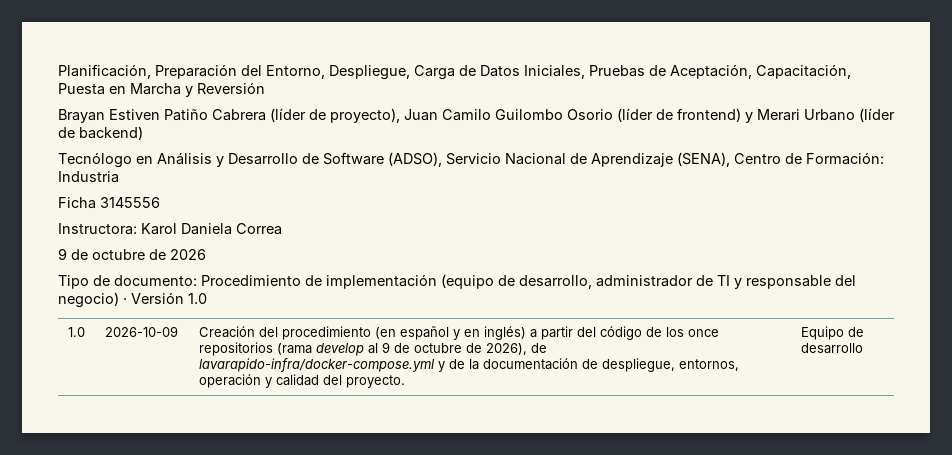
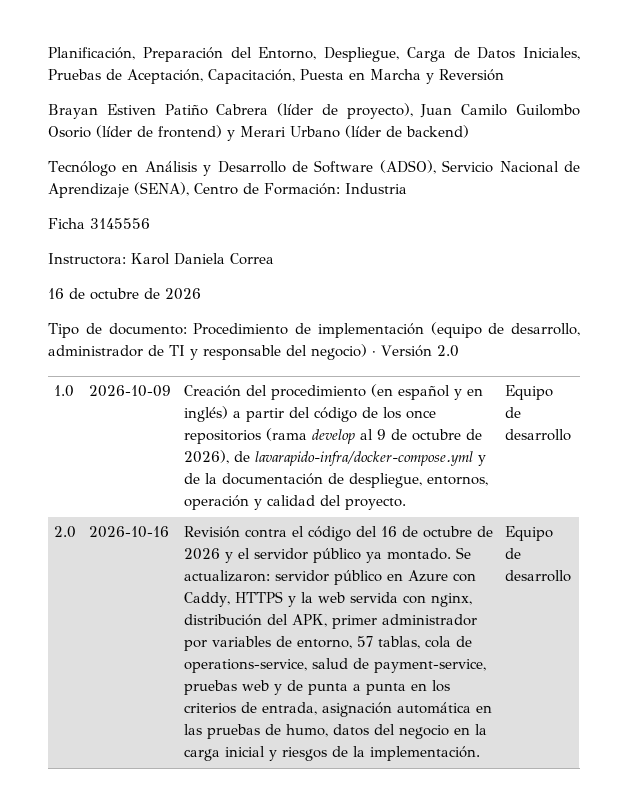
  Instructora: Karol Daniela Correa
- 9 de octubre de 2026
+ 16 de octubre de 2026
- Tipo de documento: Procedimiento de implementación (equipo de desarrollo, administrador de TI y responsable del negocio) · Versión 1.0
+ Tipo de documento: Procedimiento de implementación (equipo de desarrollo, administrador de TI y responsable del negocio) · Versión 2.0
+ 2.0 | 2026-10-16 | Revisión contra el código del 16 de octubre de 2026 y el servidor público ya montado. Se actualizaron: servidor público en Azure con Caddy, HTTPS y la web servida con nginx, distribución del APK, primer administrador por variables de entorno, 57 tablas, cola de operations-service, salud de payment-service, pruebas web y de punta a punta en los criterios de entrada, asignación automática en las pruebas de humo, datos del negocio en la carga inicial y riesgos de la implementación. | Equipo de desarrollo

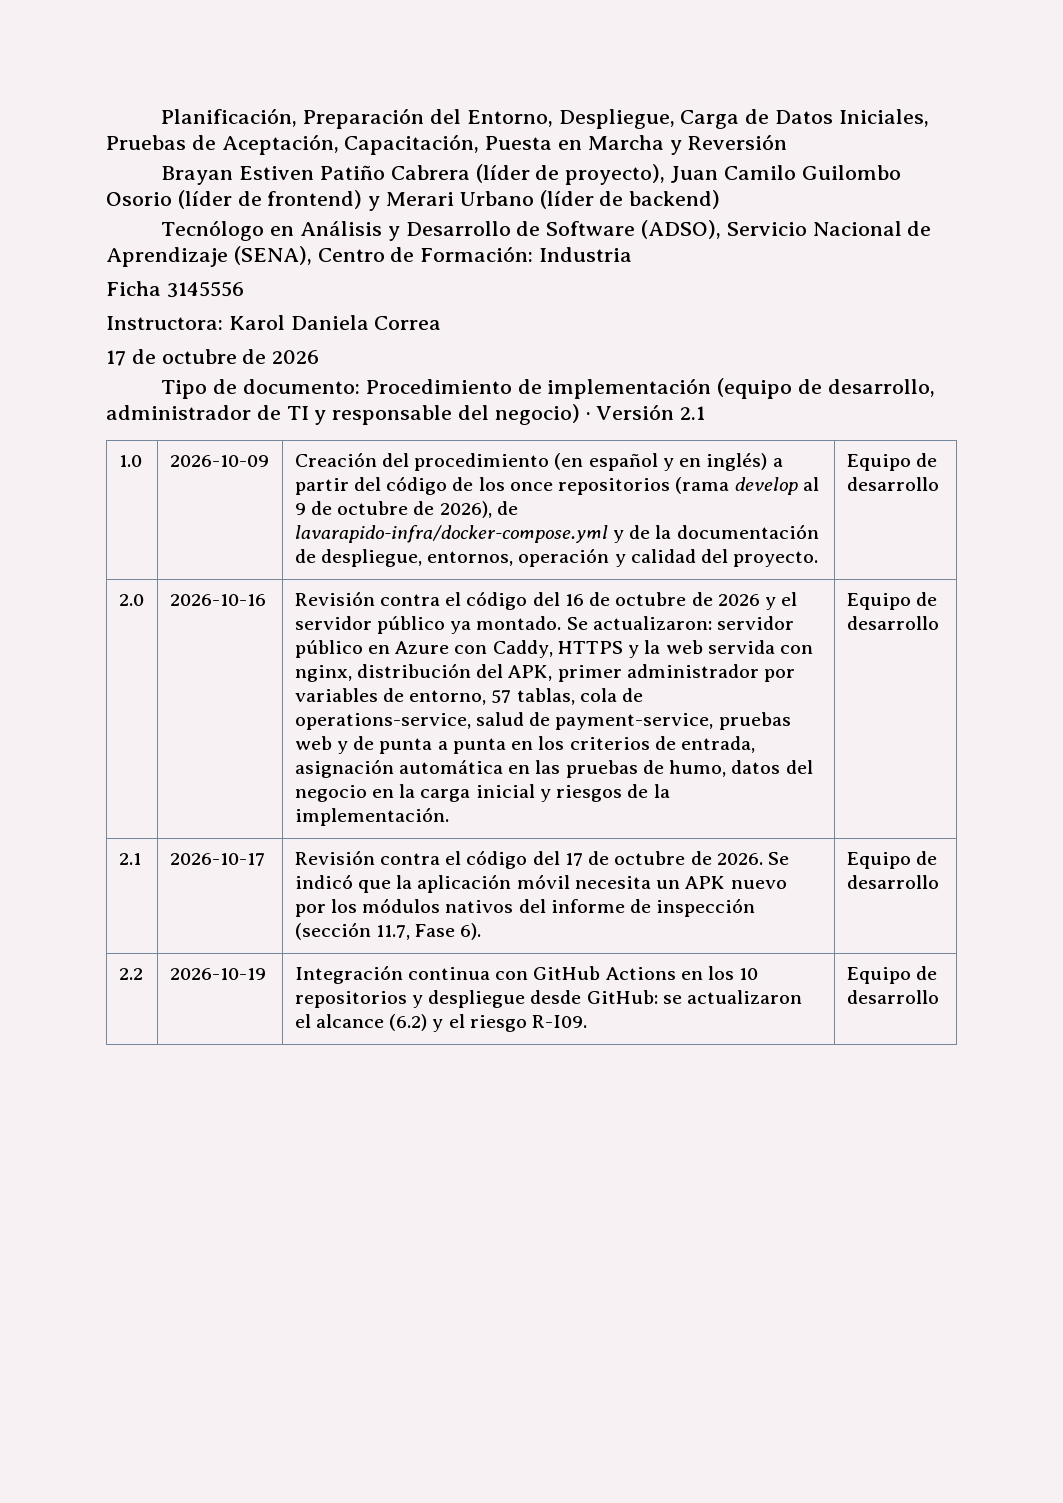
  Instructora: Karol Daniela Correa
- 16 de octubre de 2026
+ 17 de octubre de 2026
- Tipo de documento: Procedimiento de implementación (equipo de desarrollo, administrador de TI y responsable del negocio) · Versión 2.0
+ Tipo de documento: Procedimiento de implementación (equipo de desarrollo, administrador de TI y responsable del negocio) · Versión 2.1
+ 2.1 | 2026-10-17 | Revisión contra el código del 17 de octubre de 2026. Se indicó que la aplicación móvil necesita un APK nuevo por los módulos nativos del informe de inspección (sección 11.7, Fase 6). | Equipo de desarrollo
+ 2.2 | 2026-10-19 | Integración continua con GitHub Actions en los 10 repositorios y despliegue desde GitHub: se actualizaron el alcance (6.2) y el riesgo R-I09. | Equipo de desarrollo

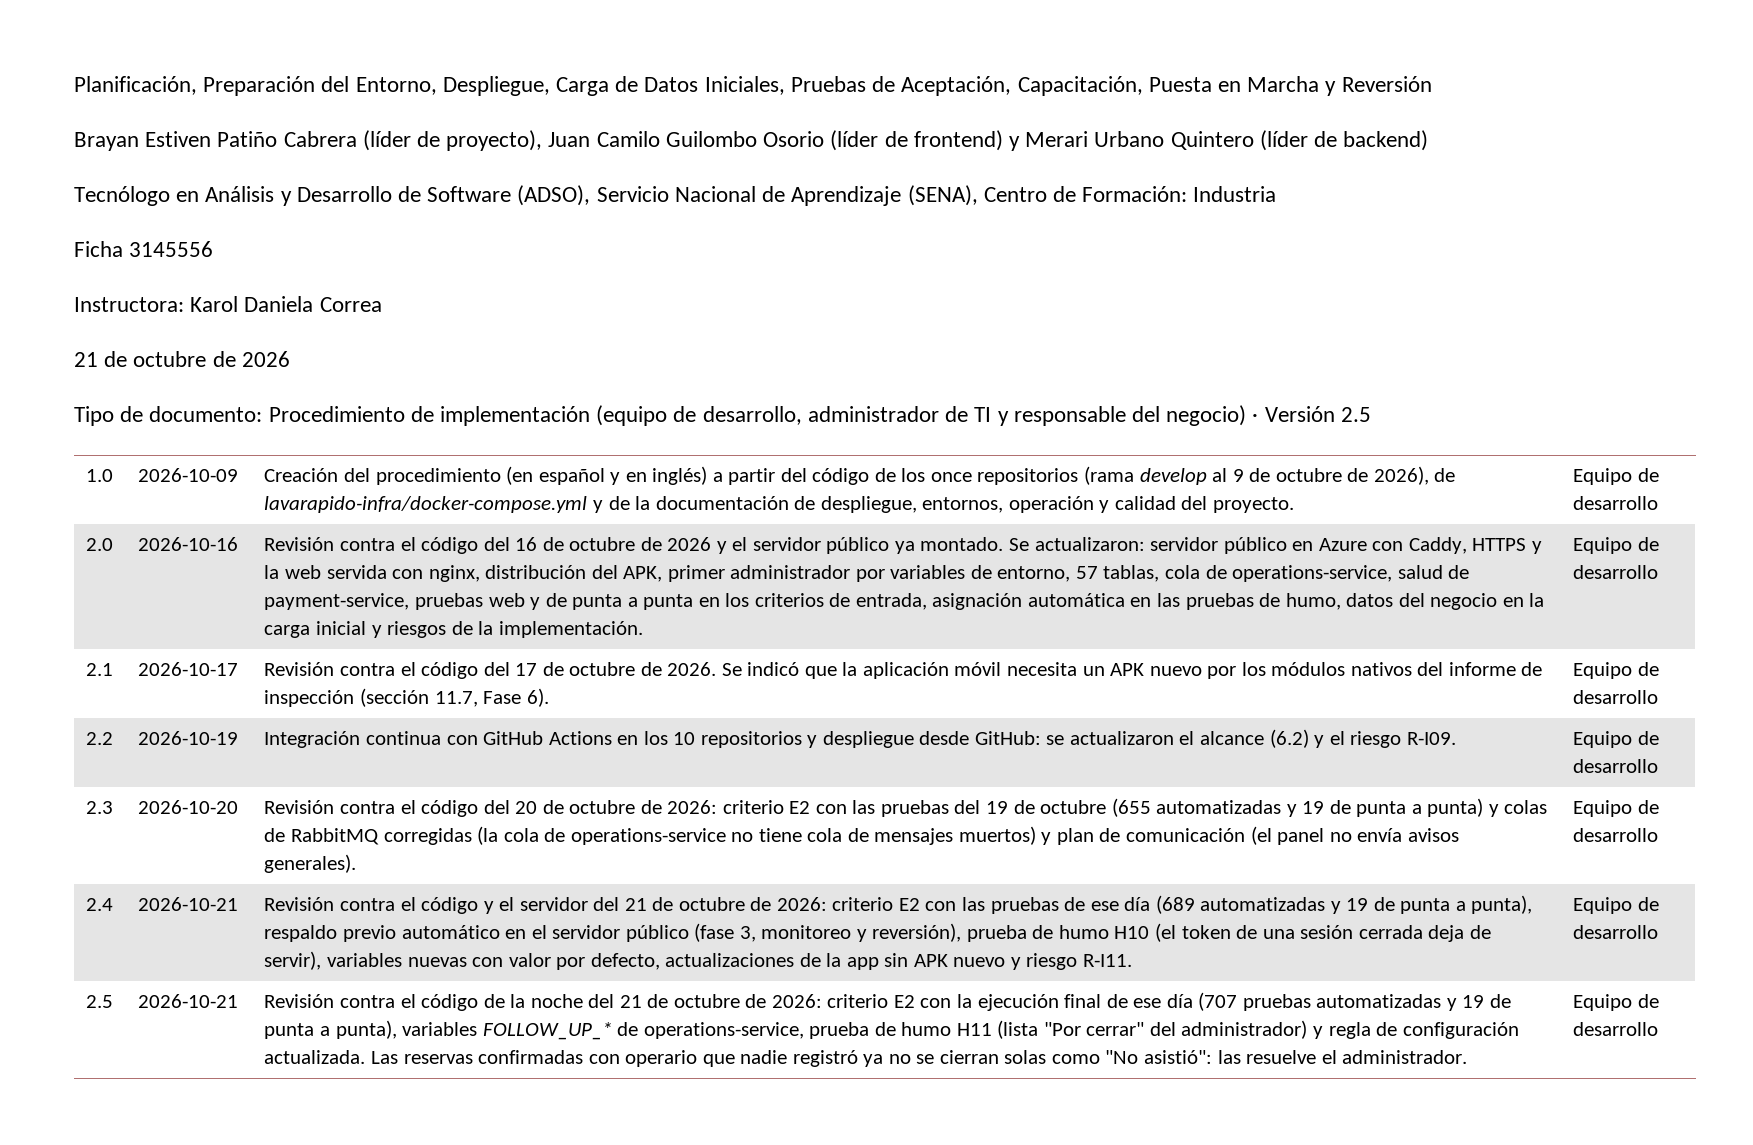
- Brayan Estiven Patiño Cabrera (líder de proyecto), Juan Camilo Guilombo Osorio (líder de frontend) y Merari Urbano (líder de backend)
+ Brayan Estiven Patiño Cabrera (líder de proyecto), Juan Camilo Guilombo Osorio (líder de frontend) y Merari Urbano Quintero (líder de backend)
- 17 de octubre de 2026
+ 21 de octubre de 2026
- Tipo de documento: Procedimiento de implementación (equipo de desarrollo, administrador de TI y responsable del negocio) · Versión 2.1
+ Tipo de documento: Procedimiento de implementación (equipo de desarrollo, administrador de TI y responsable del negocio) · Versión 2.5
+ 2.3 | 2026-10-20 | Revisión contra el código del 20 de octubre de 2026: criterio E2 con las pruebas del 19 de octubre (655 automatizadas y 19 de punta a punta) y colas de RabbitMQ corregidas (la cola de operations-service no tiene cola de mensajes muertos) y plan de comunicación (el panel no envía avisos generales). | Equipo de desarrollo
+ 2.4 | 2026-10-21 | Revisión contra el código y el servidor del 21 de octubre de 2026: criterio E2 con las pruebas de ese día (689 automatizadas y 19 de punta a punta), respaldo previo automático en el servidor público (fase 3, monitoreo y reversión), prueba de humo H10 (el token de una sesión cerrada deja de servir), variables nuevas con valor por defecto, actualizaciones de la app sin APK nuevo y riesgo R-I11. | Equipo de desarrollo
+ 2.5 | 2026-10-21 | Revisión contra el código de la noche del 21 de octubre de 2026: criterio E2 con la ejecución final de ese día (707 pruebas automatizadas y 19 de punta a punta), variables FOLLOW_UP_* de operations-service, prueba de humo H11 (lista "Por cerrar" del administrador) y regla de configuración actualizada. Las reservas confirmadas con operario que nadie registró ya no se cierran solas como "No asistió": las resuelve el administrador. | Equipo de desarrollo

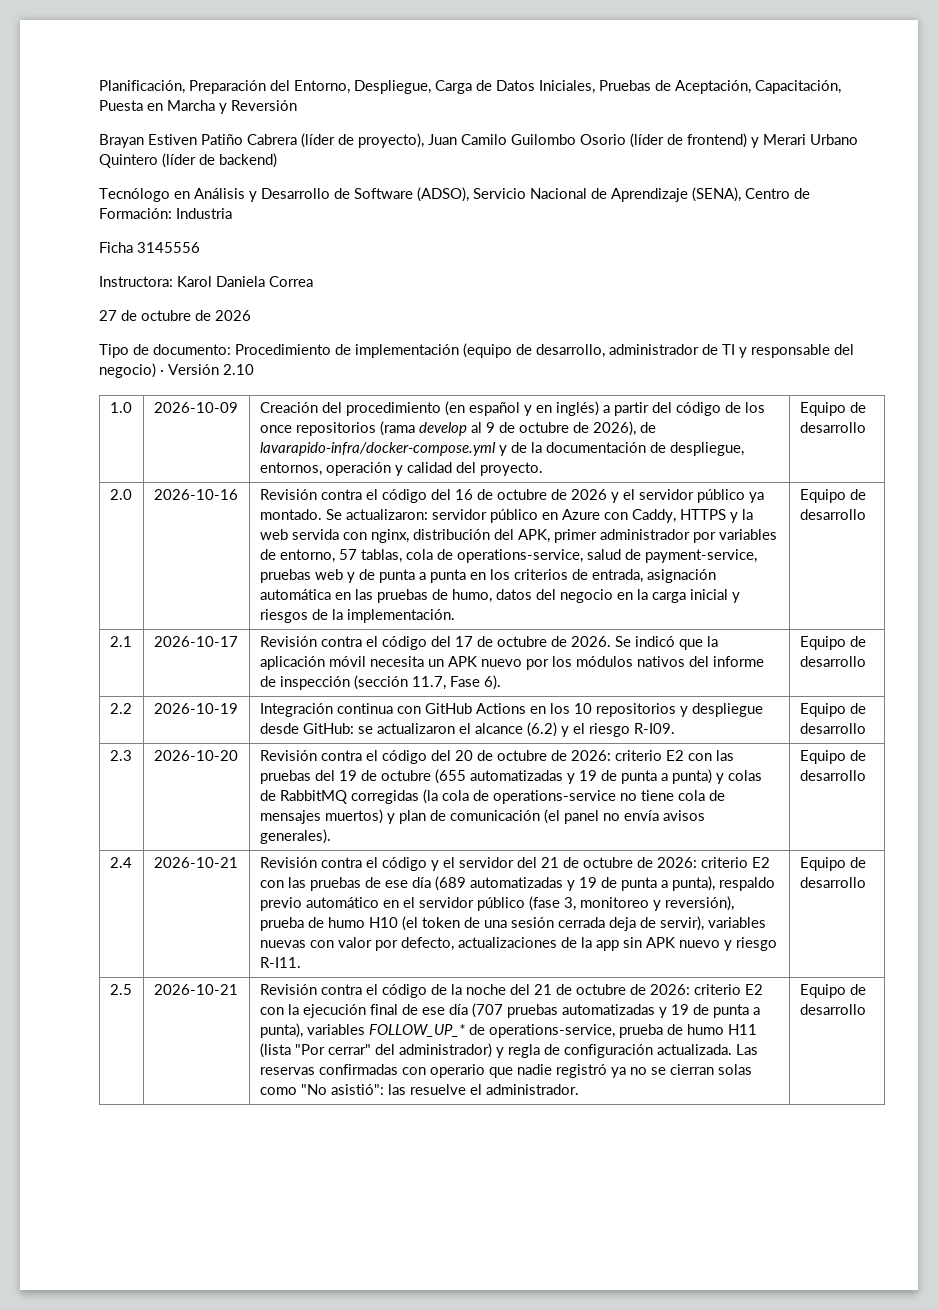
- 21 de octubre de 2026
+ 27 de octubre de 2026
- Tipo de documento: Procedimiento de implementación (equipo de desarrollo, administrador de TI y responsable del negocio) · Versión 2.5
+ Tipo de documento: Procedimiento de implementación (equipo de desarrollo, administrador de TI y responsable del negocio) · Versión 2.10

